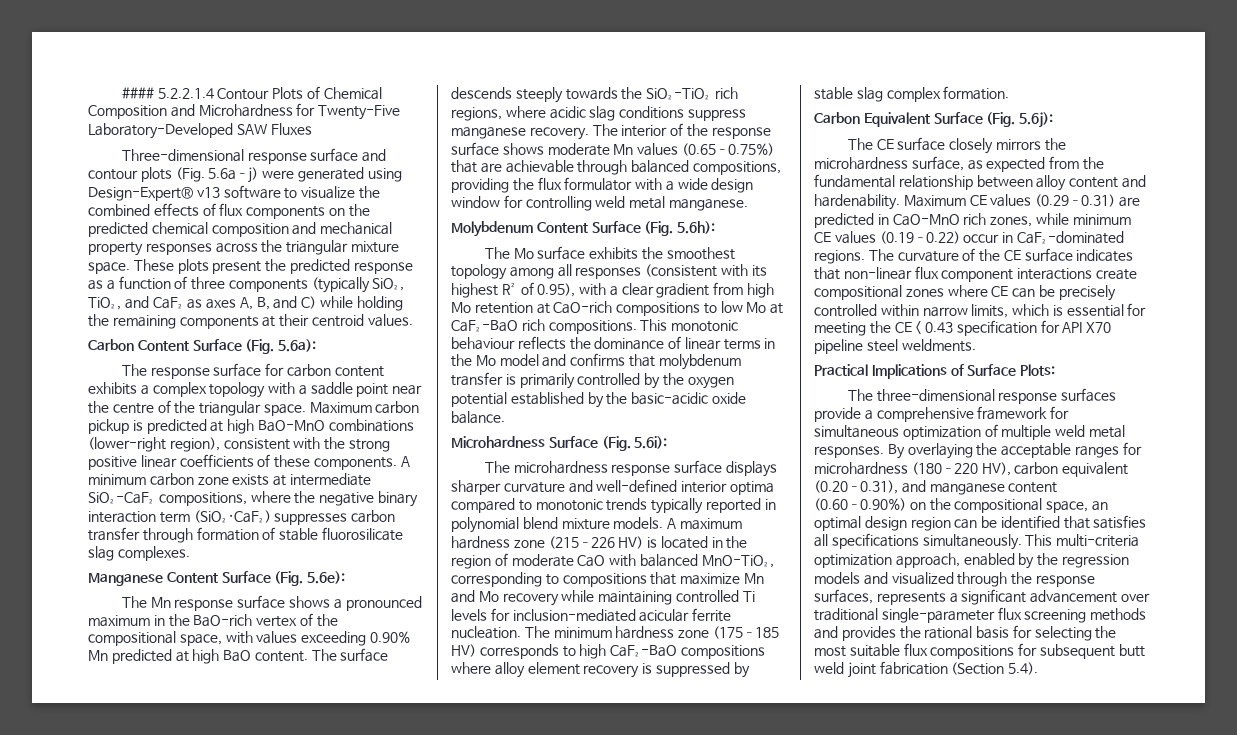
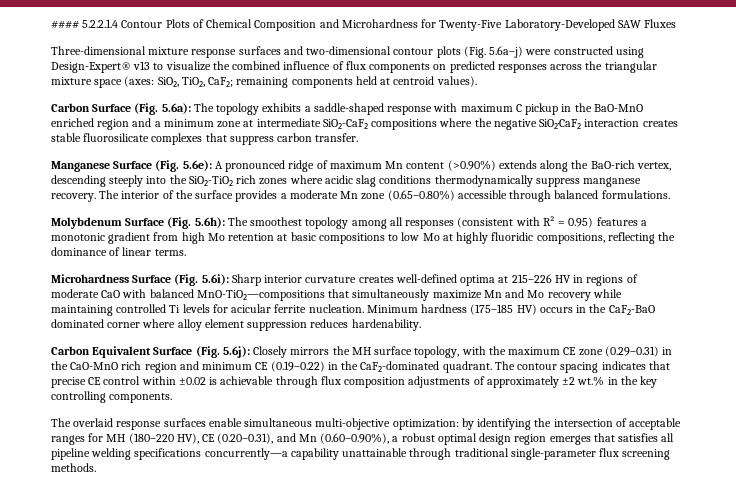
- Three-dimensional response surface and contour plots (Fig. 5.6a–j) were generated using Design-Expert® v13 software to visualize the combined effects of flux components on the predicted chemical composition and mechanical property responses across the triangular mixture space. These plots present the predicted response as a function of three components (typically SiO₂, TiO₂, and CaF₂ as axes A, B, and C) while holding the remaining components at their centroid values.
- Carbon Content Surface (Fig. 5.6a):
- The response surface for carbon content exhibits a complex topology with a saddle point near the centre of the triangular space. Maximum carbon pickup is predicted at high BaO-MnO combinations (lower-right region), consistent with the strong positive linear coefficients of these components. A minimum carbon zone exists at intermediate SiO₂-CaF₂ compositions, where the negative binary interaction term (SiO₂·CaF₂) suppresses carbon transfer through formation of stable fluorosilicate slag complexes.
+ Three-dimensional mixture response surfaces and two-dimensional contour plots (Fig. 5.6a–j) were constructed using Design-Expert® v13 to visualize the combined influence of flux components on predicted responses across the triangular mixture space (axes: SiO₂, TiO₂, CaF₂; remaining components held at centroid values).
+ Carbon Surface (Fig. 5.6a): The topology exhibits a saddle-shaped response with maximum C pickup in the BaO-MnO enriched region and a minimum zone at intermediate SiO₂-CaF₂ compositions where the negative SiO₂·CaF₂ interaction creates stable fluorosilicate complexes that suppress carbon transfer.
- Manganese Content Surface (Fig. 5.6e):
- The Mn response surface shows a pronounced maximum in the BaO-rich vertex of the compositional space, with values exceeding 0.90% Mn predicted at high BaO content. The surface descends steeply towards the SiO₂-TiO₂ rich regions, where acidic slag conditions suppress manganese recovery.
+ Manganese Surface (Fig. 5.6e): A pronounced ridge of maximum Mn content (>0.90%) extends along the BaO-rich vertex, descending steeply into the SiO₂-TiO₂ rich zones where acidic slag conditions thermodynamically suppress manganese recovery.
- The interior of the response surface shows moderate Mn values (0.65–0.75%) that are achievable through balanced compositions, providing the flux formulator with a wide design window for controlling weld metal manganese.
+ The interior of the surface provides a moderate Mn zone (0.65–0.80%) accessible through balanced formulations.
- Molybdenum Content Surface (Fig. 5.6h):
- The Mo surface exhibits the smoothest topology among all responses (consistent with its highest R² of 0.95), with a clear gradient from high Mo retention at CaO-rich compositions to low Mo at CaF₂-BaO rich compositions. This monotonic behaviour reflects the dominance of linear terms in the Mo model and confirms that molybdenum transfer is primarily controlled by the oxygen potential established by the basic-acidic oxide balance.
- Microhardness Surface (Fig. 5.6i):
- The microhardness response surface displays sharper curvature and well-defined interior optima compared to monotonic trends typically reported in polynomial blend mixture models. A maximum hardness zone (215–226 HV) is located in the region of moderate CaO with balanced MnO-TiO₂, corresponding to compositions that maximize Mn and Mo recovery while maintaining controlled Ti levels for inclusion-mediated acicular ferrite nucleation.
+ Molybdenum Surface (Fig. 5.6h): The smoothest topology among all responses (consistent with R² = 0.95) features a monotonic gradient from high Mo retention at basic compositions to low Mo at highly fluoridic compositions, reflecting the dominance of linear terms.
+ Microhardness Surface (Fig. 5.6i): Sharp interior curvature creates well-defined optima at 215–226 HV in regions of moderate CaO with balanced MnO-TiO₂—compositions that simultaneously maximize Mn and Mo recovery while maintaining controlled Ti levels for acicular ferrite nucleation.
- The minimum hardness zone (175–185 HV) corresponds to high CaF₂-BaO compositions where alloy element recovery is suppressed by stable slag complex formation.
+ Minimum hardness (175–185 HV) occurs in the CaF₂-BaO dominated corner where alloy element suppression reduces hardenability.
- Carbon Equivalent Surface (Fig. 5.6j):
- The CE surface closely mirrors the microhardness surface, as expected from the fundamental relationship between alloy content and hardenability. Maximum CE values (0.29–0.31) are predicted in CaO-MnO rich zones, while minimum CE values (0.19–0.22) occur in CaF₂-dominated regions. The curvature of the CE surface indicates that non-linear flux component interactions create compositional zones where CE can be precisely controlled within narrow limits, which is essential for meeting the CE < 0.43 specification for API X70 pipeline steel weldments.
- Practical Implications of Surface Plots:
- The three-dimensional response surfaces provide a comprehensive framework for simultaneous optimization of multiple weld metal responses. By overlaying the acceptable ranges for microhardness (180–220 HV), carbon equivalent (0.20–0.31), and manganese content (0.60–0.90%) on the compositional space, an optimal design region can be identified that satisfies all specifications simultaneously. This multi-criteria optimization approach, enabled by the regression models and visualized through the response surfaces, represents a significant advancement over traditional single-parameter flux screening methods and provides the rational basis for selecting the most suitable flux compositions for subsequent butt weld joint fabrication (Section 5.4).
+ Carbon Equivalent Surface (Fig. 5.6j): Closely mirrors the MH surface topology, with the maximum CE zone (0.29–0.31) in the CaO-MnO rich region and minimum CE (0.19–0.22) in the CaF₂-dominated quadrant. The contour spacing indicates that precise CE control within ±0.02 is achievable through flux composition adjustments of approximately ±2 wt.% in the key controlling components.
+ The overlaid response surfaces enable simultaneous multi-objective optimization: by identifying the intersection of acceptable ranges for MH (180–220 HV), CE (0.20–0.31), and Mn (0.60–0.90%), a robust optimal design region emerges that satisfies all pipeline welding specifications concurrently—a capability unattainable through traditional single-parameter flux screening methods.

